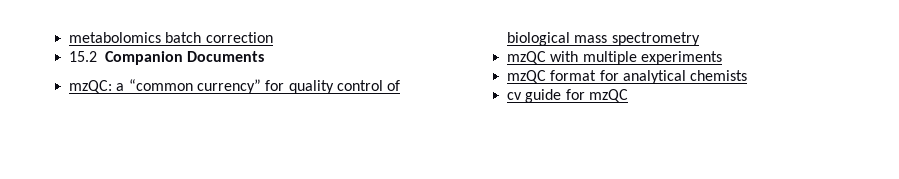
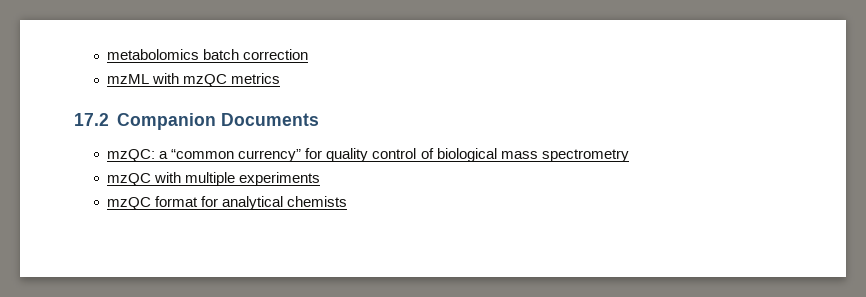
- 15.2 Companion Documents
+ mzML with mzQC metrics
+ 17.2 Companion Documents
- cv guide for mzQC

